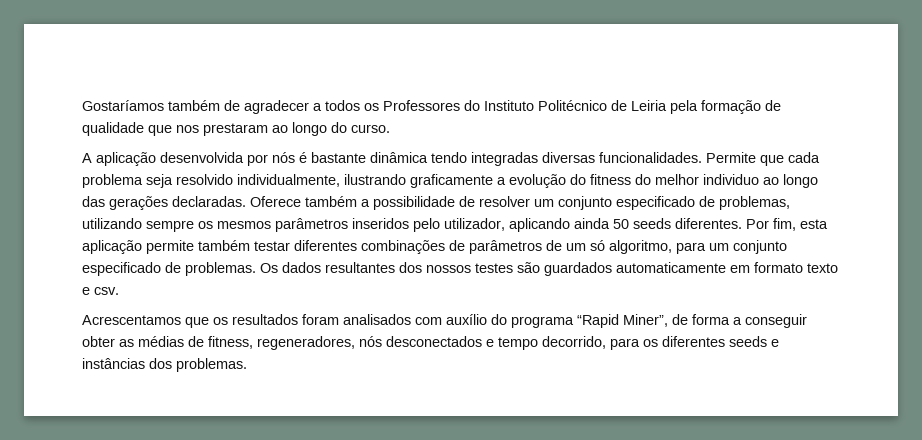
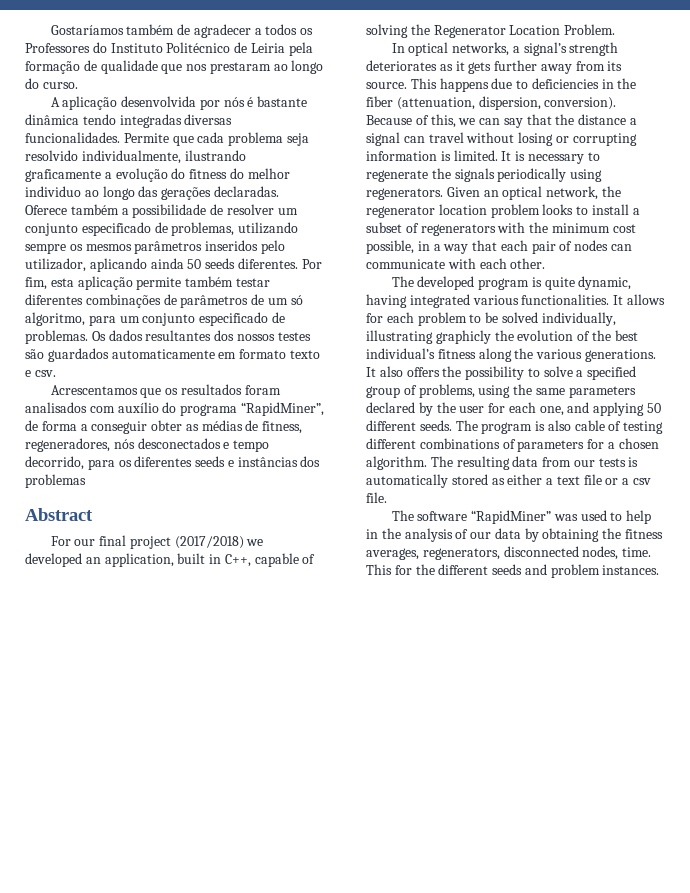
- Acrescentamos que os resultados foram analisados com auxílio do programa “Rapid Miner”, de forma a conseguir obter as médias de fitness, regeneradores, nós desconectados e tempo decorrido, para os diferentes seeds e instâncias dos problemas.
+ Acrescentamos que os resultados foram analisados com auxílio do programa “RapidMiner”, de forma a conseguir obter as médias de fitness, regeneradores, nós desconectados e tempo decorrido, para os diferentes seeds e instâncias dos problemas
+ Abstract
+ For our final project (2017/2018) we developed an application, built in C++, capable of solving the Regenerator Location Problem.
+ In optical networks, a signal’s strength deteriorates as it gets further away from its source. This happens due to deficiencies in the fiber (attenuation, dispersion, conversion). Because of this, we can say that the distance a signal can travel without losing or corrupting information is limited. It is necessary to regenerate the signals periodically using regenerators. Given an optical network, the regenerator location problem looks to install a subset of regenerators with the minimum cost possible, in a way that each pair of nodes can communicate with each other.
+ The developed program is quite dynamic, having integrated various functionalities. It allows for each problem to be solved individually, illustrating graphicly the evolution of the best individual’s fitness along the various generations. It also offers the possibility to solve a specified group of problems, using the same parameters declared by the user for each one, and applying 50 different seeds. The program is also cable of testing different combinations of parameters for a chosen algorithm. The resulting data from our tests is automatically stored as either a text file or a csv file.
+ The software “RapidMiner” was used to help in the analysis of our data by obtaining the fitness averages, regenerators, disconnected nodes, time. This for the different seeds and problem instances.

